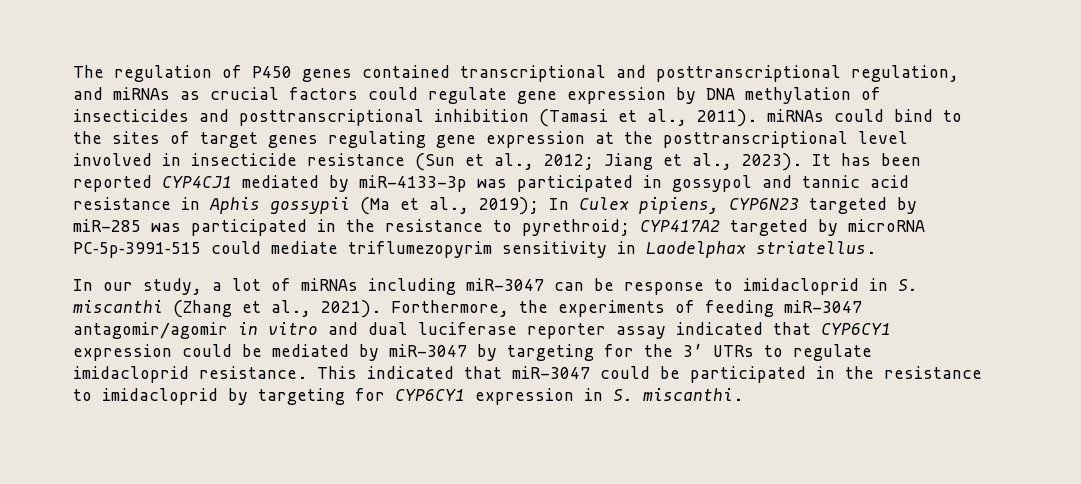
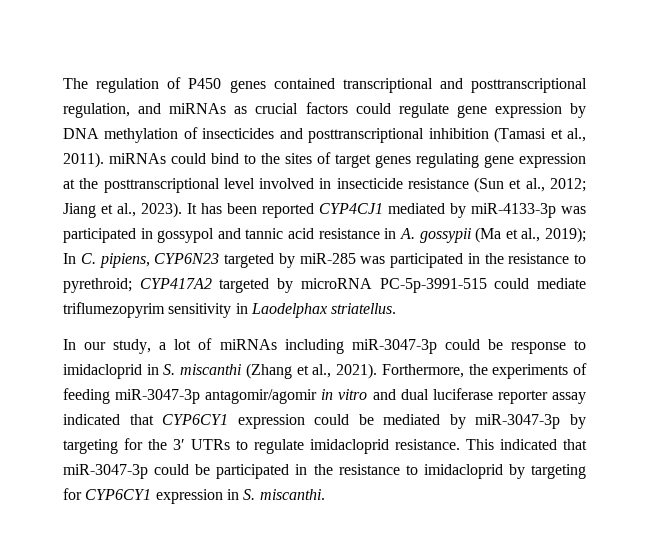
- It has been reported CYP4CJ1 mediated by miR-4133-3p was participated in gossypol and tannic acid resistance in Aphis gossypii (Ma et al., 2019); In Culex pipiens, CYP6N23 targeted by miR-285 was participated in the resistance to pyrethroid; CYP417A2 targeted by microRNA PC‐5p‐3991‐515 could mediate triflumezopyrim sensitivity in Laodelphax striatellus.
+ It has been reported CYP4CJ1 mediated by miR-4133-3p was participated in gossypol and tannic acid resistance in A. gossypii (Ma et al., 2019); In C. pipiens, CYP6N23 targeted by miR-285 was participated in the resistance to pyrethroid; CYP417A2 targeted by microRNA PC‐5p‐3991‐515 could mediate triflumezopyrim sensitivity in Laodelphax striatellus.
- In our study, a lot of miRNAs including miR-3047 can be response to imidacloprid in S. miscanthi (Zhang et al., 2021).
+ In our study, a lot of miRNAs including miR-3047-3p could be response to imidacloprid in S. miscanthi (Zhang et al., 2021).
- Forthermore, the experiments of feeding miR-3047 antagomir/agomir in vitro and dual luciferase reporter assay indicated that CYP6CY1 expression could be mediated by miR-3047 by targeting for the 3′ UTRs to regulate imidacloprid resistance.
+ Forthermore, the experiments of feeding miR-3047-3p antagomir/agomir in vitro and dual luciferase reporter assay indicated that CYP6CY1 expression could be mediated by miR-3047-3p by targeting for the 3′ UTRs to regulate imidacloprid resistance.
- This indicated that miR-3047 could be participated in the resistance to imidacloprid by targeting for CYP6CY1 expression in S. miscanthi.
+ This indicated that miR-3047-3p could be participated in the resistance to imidacloprid by targeting for CYP6CY1 expression in S. miscanthi.

